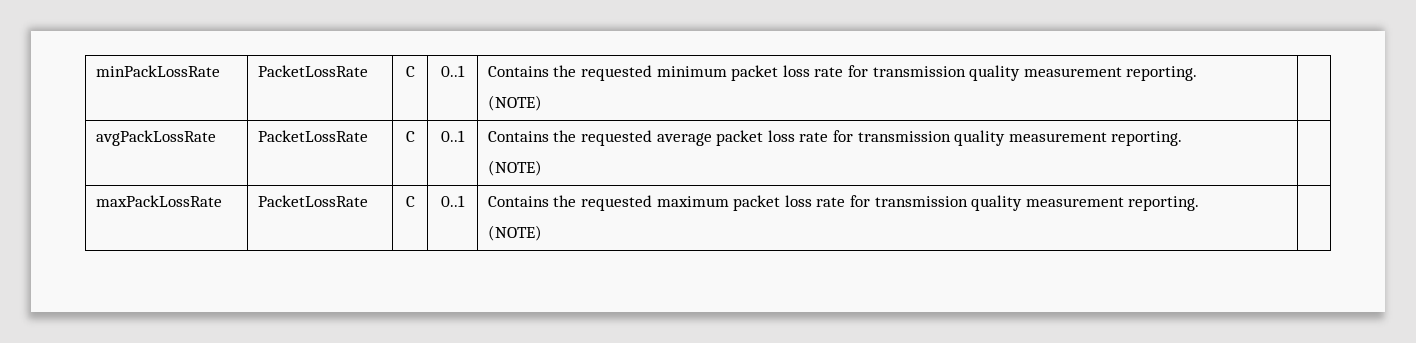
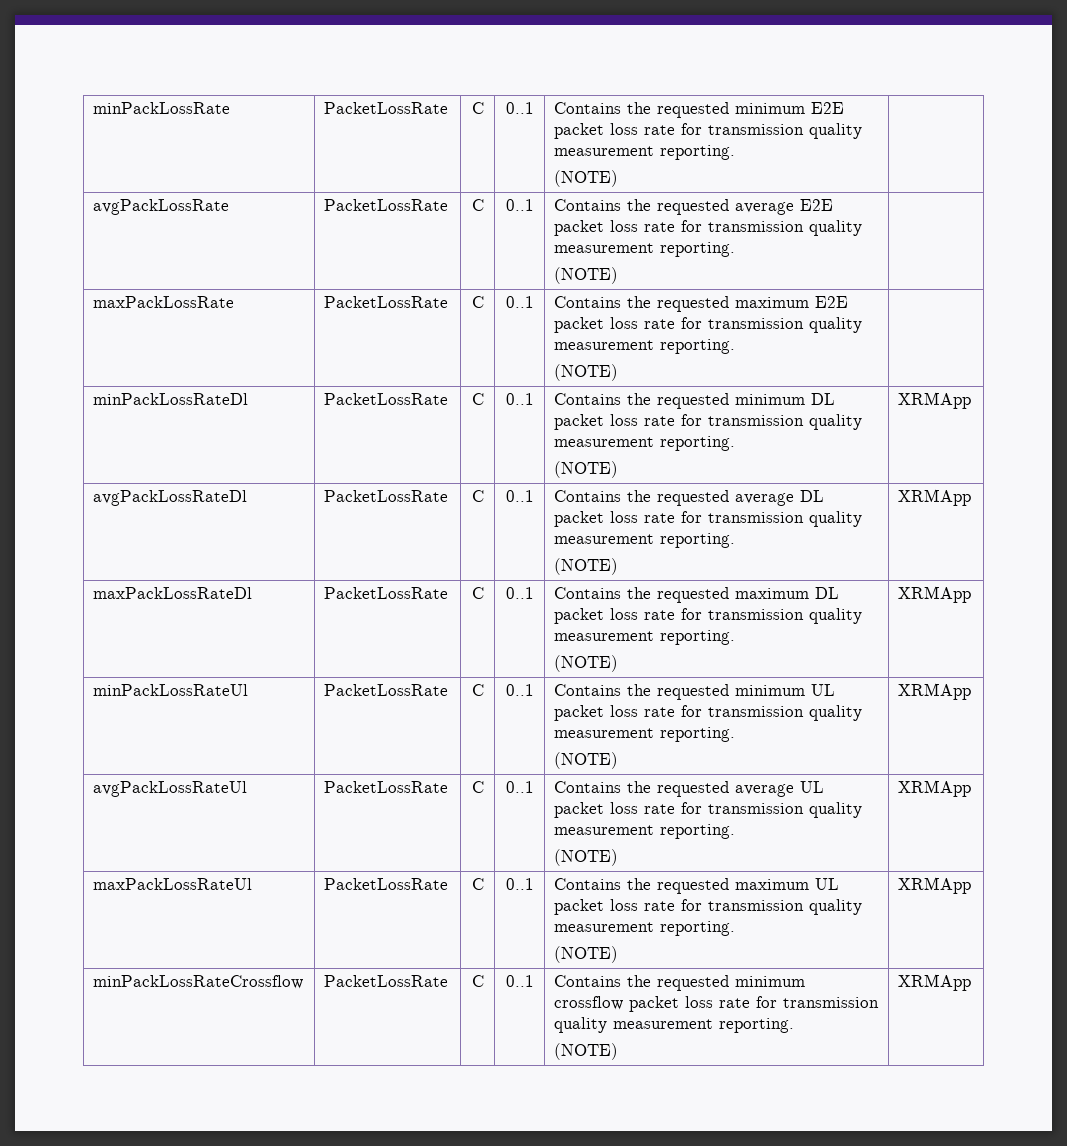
- minPackLossRate | PacketLossRate | C | 0..1 | Contains the requested minimum packet loss rate for transmission quality measurement reporting.
+ minPackLossRate | PacketLossRate | C | 0..1 | Contains the requested minimum E2E packet loss rate for transmission quality measurement reporting.
- avgPackLossRate | PacketLossRate | C | 0..1 | Contains the requested average packet loss rate for transmission quality measurement reporting.
+ avgPackLossRate | PacketLossRate | C | 0..1 | Contains the requested average E2E packet loss rate for transmission quality measurement reporting.
- maxPackLossRate | PacketLossRate | C | 0..1 | Contains the requested maximum packet loss rate for transmission quality measurement reporting.
+ maxPackLossRate | PacketLossRate | C | 0..1 | Contains the requested maximum E2E packet loss rate for transmission quality measurement reporting.
  (NOTE) |
+ minPackLossRateDl | PacketLossRate | C | 0..1 | Contains the requested minimum DL packet loss rate for transmission quality measurement reporting.
+ (NOTE) | XRMApp
+ avgPackLossRateDl | PacketLossRate | C | 0..1 | Contains the requested average DL packet loss rate for transmission quality measurement reporting.
+ (NOTE) | XRMApp
+ maxPackLossRateDl | PacketLossRate | C | 0..1 | Contains the requested maximum DL packet loss rate for transmission quality measurement reporting.
+ (NOTE) | XRMApp
+ minPackLossRateUl | PacketLossRate | C | 0..1 | Contains the requested minimum UL packet loss rate for transmission quality measurement reporting.
+ (NOTE) | XRMApp
+ avgPackLossRateUl | PacketLossRate | C | 0..1 | Contains the requested average UL packet loss rate for transmission quality measurement reporting.
+ (NOTE) | XRMApp
+ maxPackLossRateUl | PacketLossRate | C | 0..1 | Contains the requested maximum UL packet loss rate for transmission quality measurement reporting.
+ (NOTE) | XRMApp
+ minPackLossRateCrossflow | PacketLossRate | C | 0..1 | Contains the requested minimum crossflow packet loss rate for transmission quality measurement reporting.
+ (NOTE) | XRMApp

